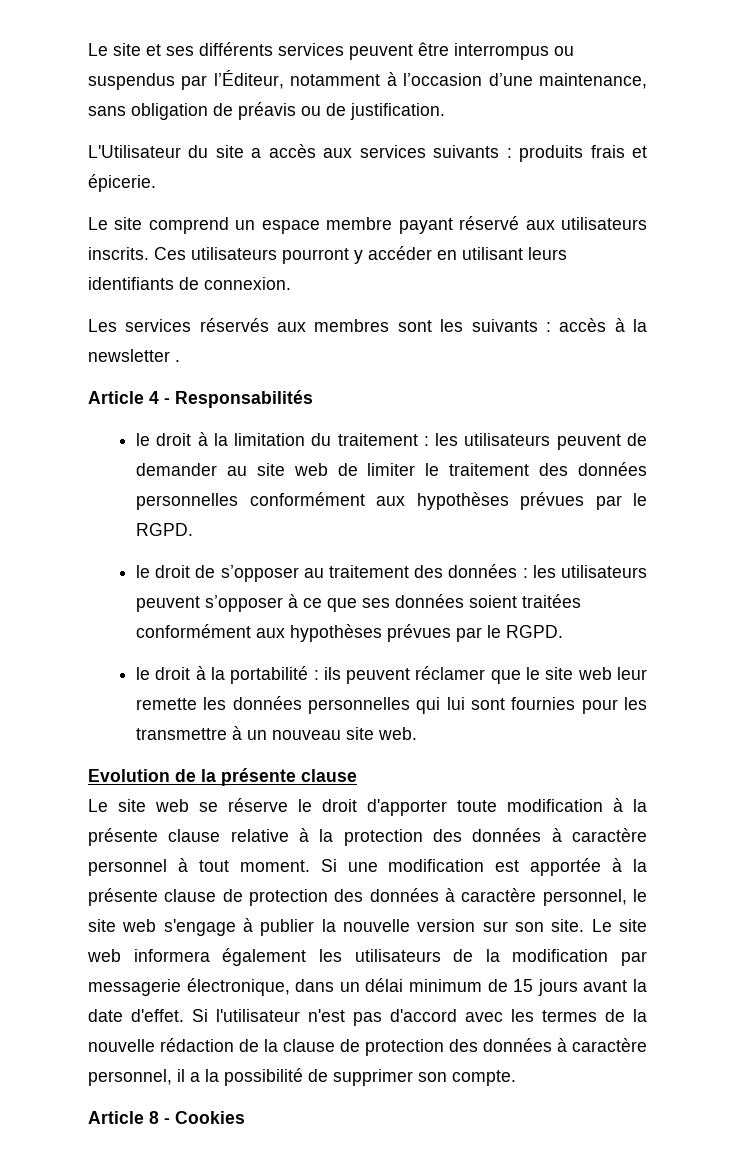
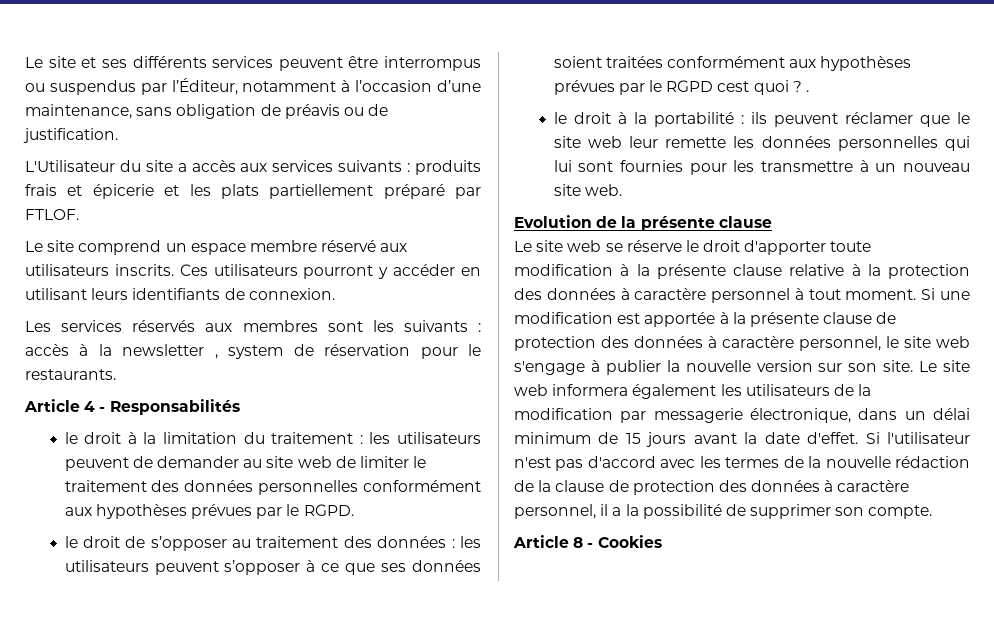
- L'Utilisateur du site a accès aux services suivants : produits frais et épicerie.
+ L'Utilisateur du site a accès aux services suivants : produits frais et épicerie et les plats partiellement préparé par FTLOF.
- Le site comprend un espace membre payant réservé aux utilisateurs inscrits.
+ Le site comprend un espace membre réservé aux utilisateurs inscrits.
- Les services réservés aux membres sont les suivants : accès à la newsletter .
+ Les services réservés aux membres sont les suivants : accès à la newsletter , system de réservation pour le restaurants.
- le droit de s’opposer au traitement des données : les utilisateurs peuvent s’opposer à ce que ses données soient traitées conformément aux hypothèses prévues par le RGPD.
+ le droit de s’opposer au traitement des données : les utilisateurs peuvent s’opposer à ce que ses données soient traitées conformément aux hypothèses prévues par le RGPD cest quoi ? .

